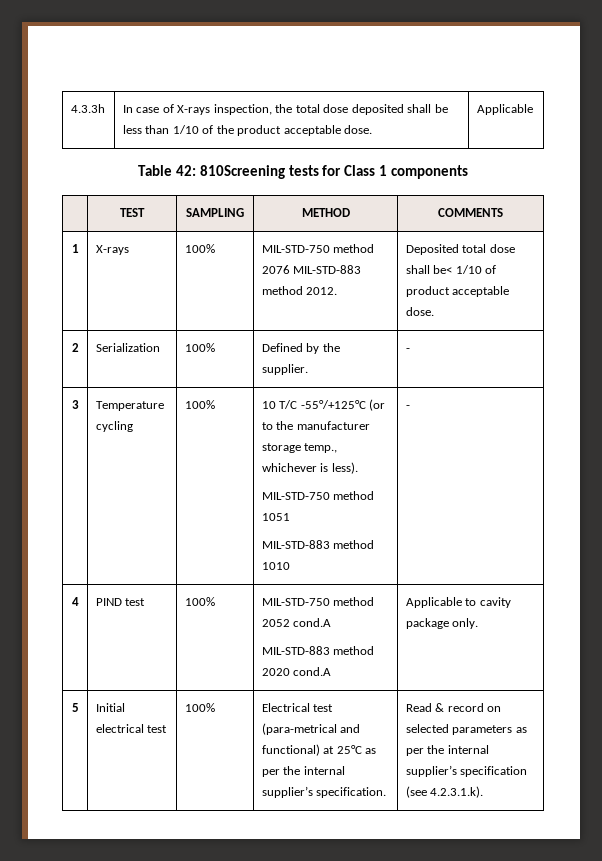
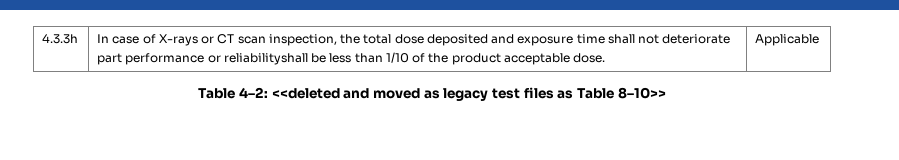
- 4.3.3h | In case of X-rays inspection, the total dose deposited shall be less than 1/10 of the product acceptable dose. | Applicable
+ 4.3.3h | In case of X-rays or CT scan inspection, the total dose deposited and exposure time shall not deteriorate part performance or reliabilityshall be less than 1/10 of the product acceptable dose. | Applicable
- Table 42: 810Screening tests for Class 1 components
- | TEST | SAMPLING | METHOD | COMMENTS
- 1 | X-rays | 100% | MIL-STD-750 method 2076 MIL-STD-883 method 2012. | Deposited total dose shall be< 1/10 of product acceptable dose.
- 2 | Serialization | 100% | Defined by the supplier. | -
- 3 | Temperature cycling | 100% | 10 T/C -55°/+125°C (or to the manufacturer storage temp., whichever is less).
- MIL-STD-750 method 1051
- MIL-STD-883 method 1010 | -
- 4 | PIND test | 100% | MIL-STD-750 method 2052 cond.A
- MIL-STD-883 method 2020 cond.A | Applicable to cavity package only.
- 5 | Initial electrical test | 100% | Electrical test (para-metrical and functional) at 25°C as per the internal supplier’s specification. | Read & record on selected parameters as per the internal supplier’s specification (see 4.2.3.1.k).
+ Table 4–2: <<deleted and moved as legacy test files as Table 8–10>>

